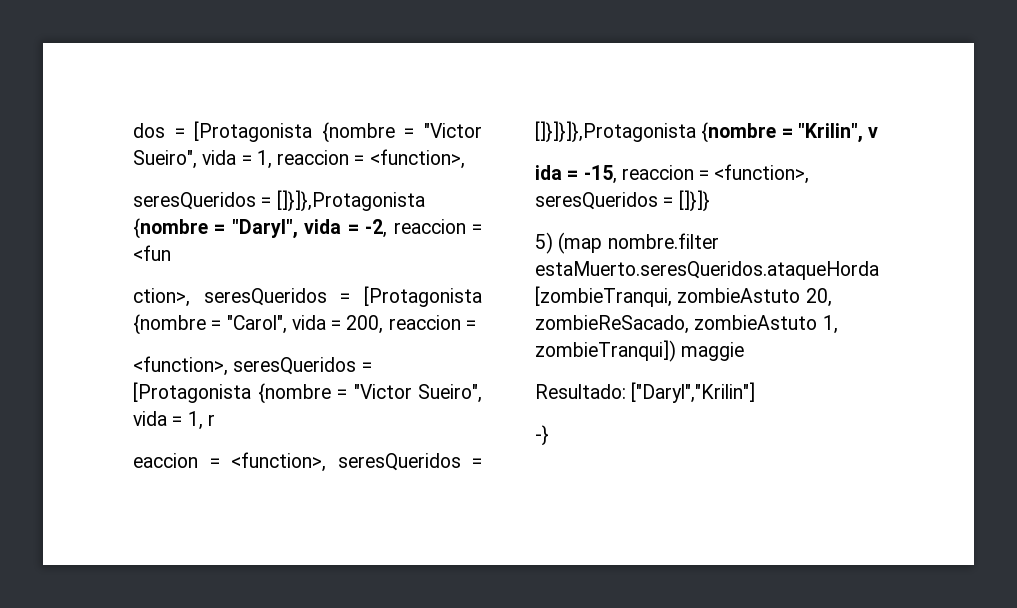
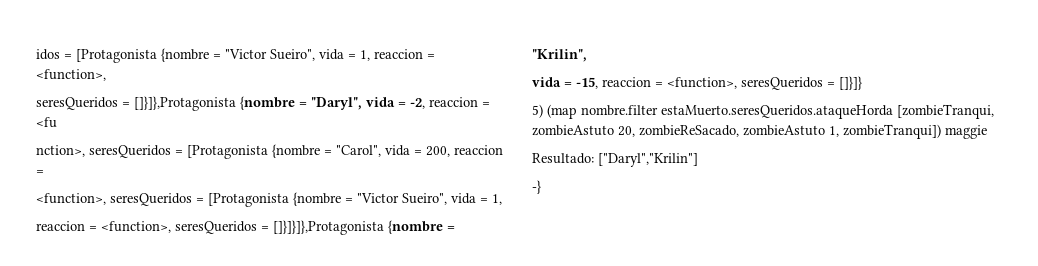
- dos = [Protagonista {nombre = "Victor Sueiro", vida = 1, reaccion = <function>,
+ idos = [Protagonista {nombre = "Victor Sueiro", vida = 1, reaccion = <function>,
- seresQueridos = []}]},Protagonista {nombre = "Daryl", vida = -2, reaccion = <fun
- ction>, seresQueridos = [Protagonista {nombre = "Carol", vida = 200, reaccion =
+ seresQueridos = []}]},Protagonista {nombre = "Daryl", vida = -2, reaccion = <fu
+ nction>, seresQueridos = [Protagonista {nombre = "Carol", vida = 200, reaccion =
- <function>, seresQueridos = [Protagonista {nombre = "Victor Sueiro", vida = 1, r
- eaccion = <function>, seresQueridos = []}]}]},Protagonista {nombre = "Krilin", v
- ida = -15, reaccion = <function>, seresQueridos = []}]}
+ <function>, seresQueridos = [Protagonista {nombre = "Victor Sueiro", vida = 1,
+ reaccion = <function>, seresQueridos = []}]}]},Protagonista {nombre = "Krilin",
+ vida = -15, reaccion = <function>, seresQueridos = []}]}

